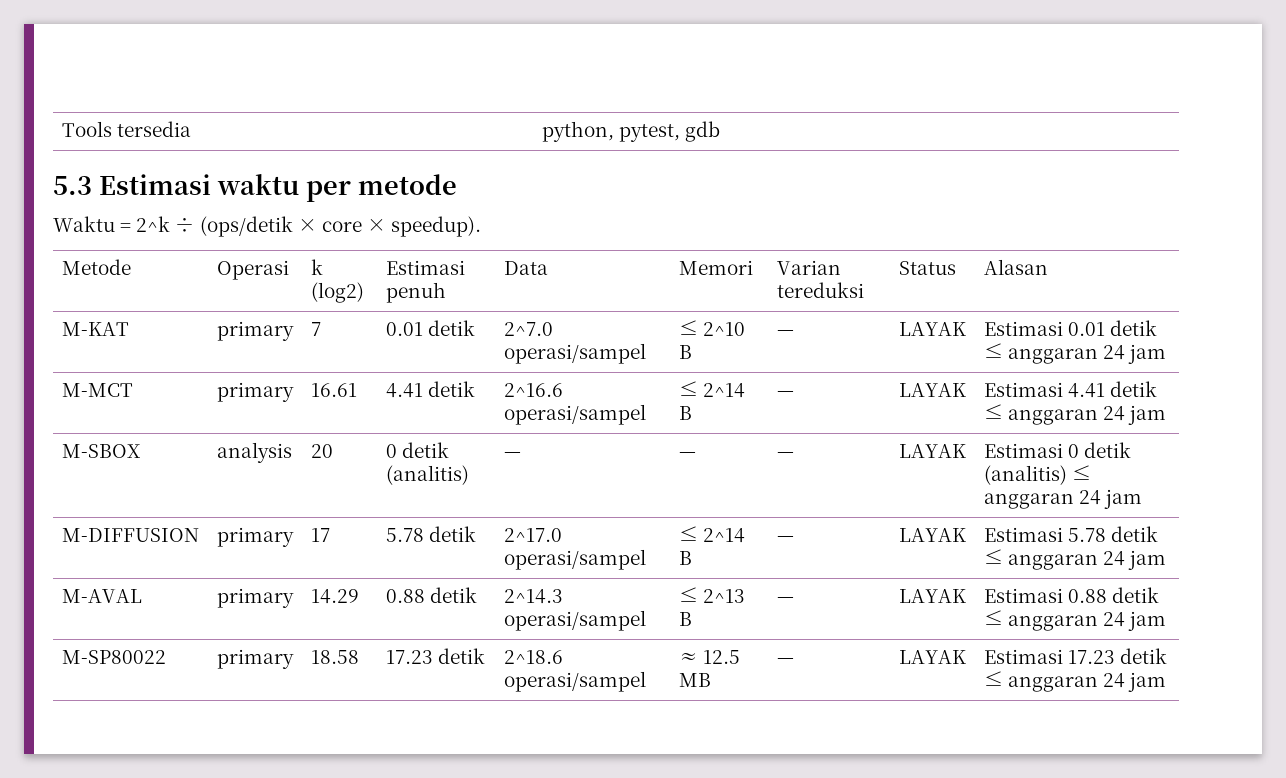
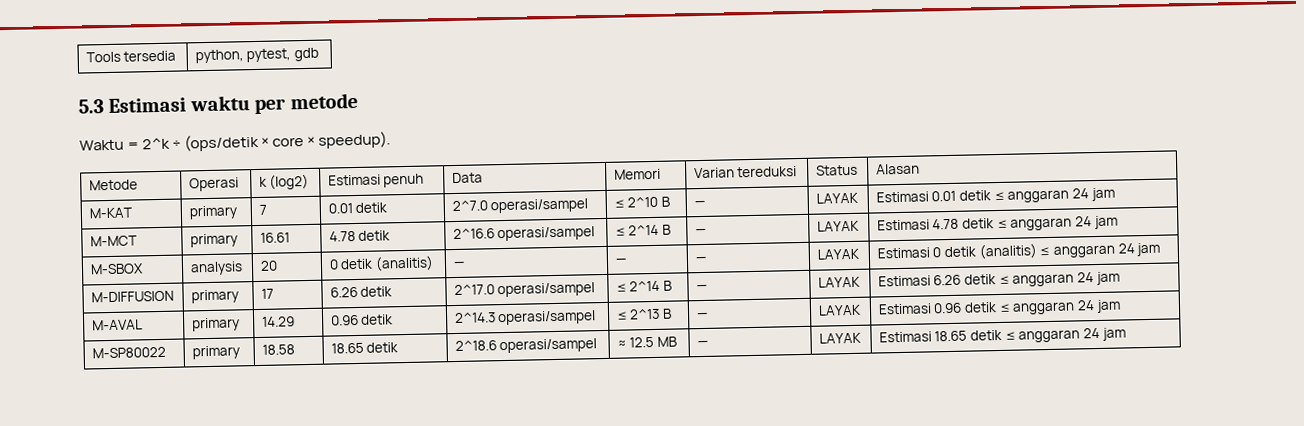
- M-MCT | primary | 16.61 | 4.41 detik | 2^16.6 operasi/sampel | ≤ 2^14 B | — | LAYAK | Estimasi 4.41 detik ≤ anggaran 24 jam
+ M-MCT | primary | 16.61 | 4.78 detik | 2^16.6 operasi/sampel | ≤ 2^14 B | — | LAYAK | Estimasi 4.78 detik ≤ anggaran 24 jam
- M-DIFFUSION | primary | 17 | 5.78 detik | 2^17.0 operasi/sampel | ≤ 2^14 B | — | LAYAK | Estimasi 5.78 detik ≤ anggaran 24 jam
+ M-DIFFUSION | primary | 17 | 6.26 detik | 2^17.0 operasi/sampel | ≤ 2^14 B | — | LAYAK | Estimasi 6.26 detik ≤ anggaran 24 jam
- M-AVAL | primary | 14.29 | 0.88 detik | 2^14.3 operasi/sampel | ≤ 2^13 B | — | LAYAK | Estimasi 0.88 detik ≤ anggaran 24 jam
+ M-AVAL | primary | 14.29 | 0.96 detik | 2^14.3 operasi/sampel | ≤ 2^13 B | — | LAYAK | Estimasi 0.96 detik ≤ anggaran 24 jam
- M-SP80022 | primary | 18.58 | 17.23 detik | 2^18.6 operasi/sampel | ≈ 12.5 MB | — | LAYAK | Estimasi 17.23 detik ≤ anggaran 24 jam
+ M-SP80022 | primary | 18.58 | 18.65 detik | 2^18.6 operasi/sampel | ≈ 12.5 MB | — | LAYAK | Estimasi 18.65 detik ≤ anggaran 24 jam

